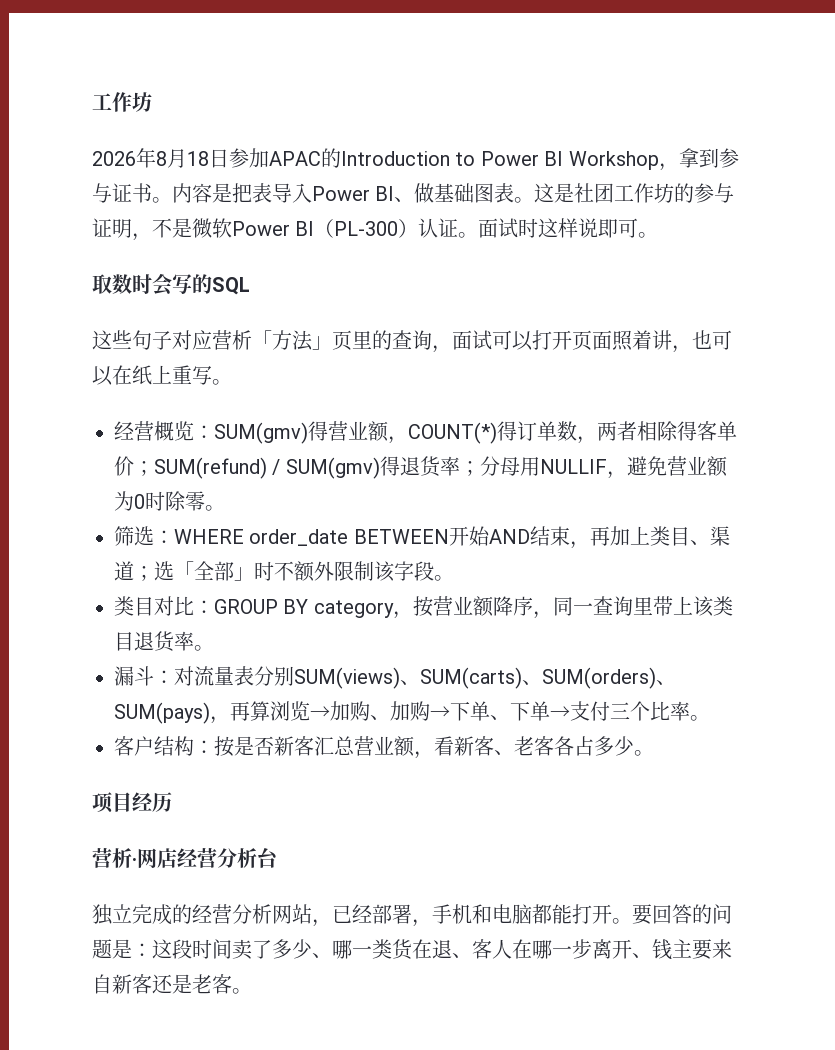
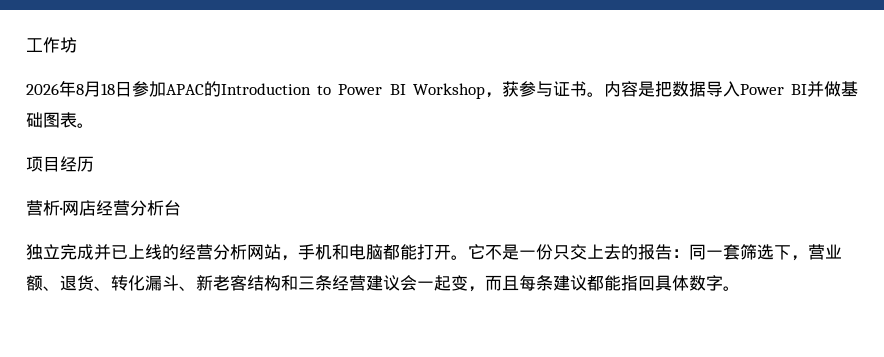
- 2026年8月18日参加APAC的Introduction to Power BI Workshop，拿到参与证书。
+ 2026年8月18日参加APAC的Introduction to Power BI Workshop，获参与证书。
- 内容是把表导入Power BI、做基础图表。这是社团工作坊的参与证明，不是微软Power BI（PL-300）认证。面试时这样说即可。
- 取数时会写的SQL
- 这些句子对应营析「方法」页里的查询，面试可以打开页面照着讲，也可以在纸上重写。
- 经营概览：SUM(gmv)得营业额，COUNT(*)得订单数，两者相除得客单价；SUM(refund) / SUM(gmv)得退货率；分母用NULLIF，避免营业额为0时除零。
- 筛选：WHERE order_date BETWEEN开始AND结束，再加上类目、渠道；选「全部」时不额外限制该字段。
- 类目对比：GROUP BY category，按营业额降序，同一查询里带上该类目退货率。
- 漏斗：对流量表分别SUM(views)、SUM(carts)、SUM(orders)、SUM(pays)，再算浏览→加购、加购→下单、下单→支付三个比率。
- 客户结构：按是否新客汇总营业额，看新客、老客各占多少。
+ 内容是把数据导入Power BI并做基础图表。
- 独立完成的经营分析网站，已经部署，手机和电脑都能打开。
+ 独立完成并已上线的经营分析网站，手机和电脑都能打开。
- 要回答的问题是：这段时间卖了多少、哪一类货在退、客人在哪一步离开、钱主要来自新客还是老客。
+ 它不是一份只交上去的报告：同一套筛选下，营业额、退货、转化漏斗、新老客结构和三条经营建议会一起变，而且每条建议都能指回具体数字。

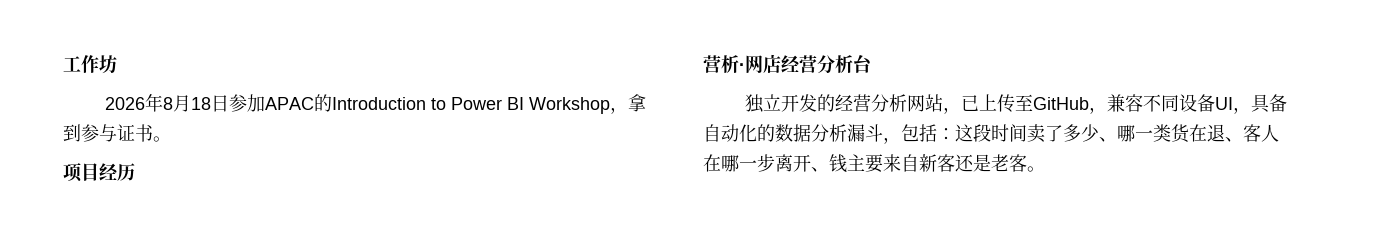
- 2026年8月18日参加APAC的Introduction to Power BI Workshop，获参与证书。内容是把数据导入Power BI并做基础图表。
+ 2026年8月18日参加APAC的Introduction to Power BI Workshop，拿到参与证书。
- 独立完成并已上线的经营分析网站，手机和电脑都能打开。它不是一份只交上去的报告：同一套筛选下，营业额、退货、转化漏斗、新老客结构和三条经营建议会一起变，而且每条建议都能指回具体数字。
+ 独立开发的经营分析网站，已上传至GitHub，兼容不同设备UI，具备自动化的数据分析漏斗，包括：这段时间卖了多少、哪一类货在退、客人在哪一步离开、钱主要来自新客还是老客。

